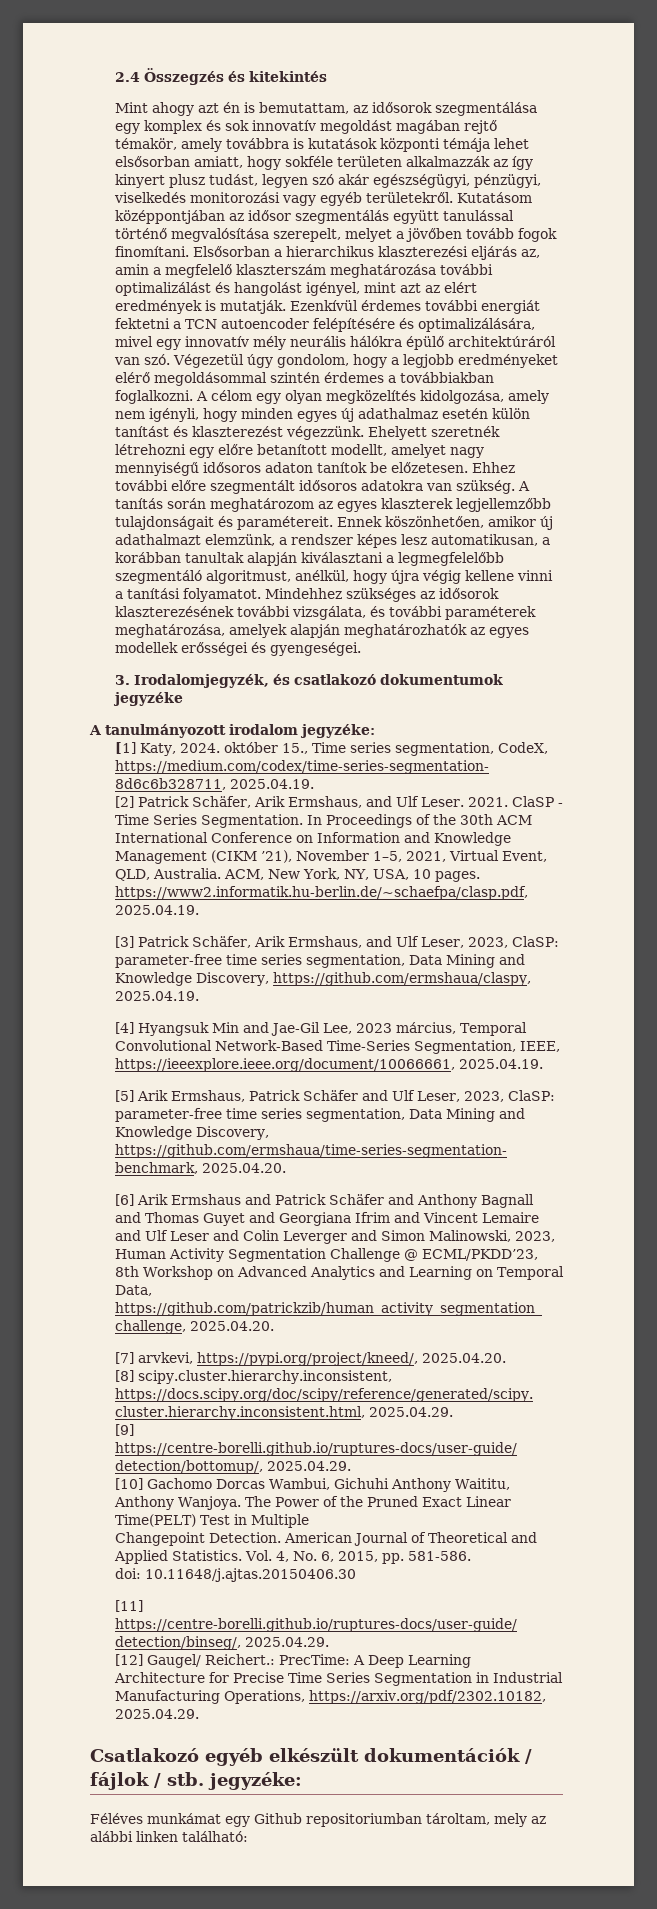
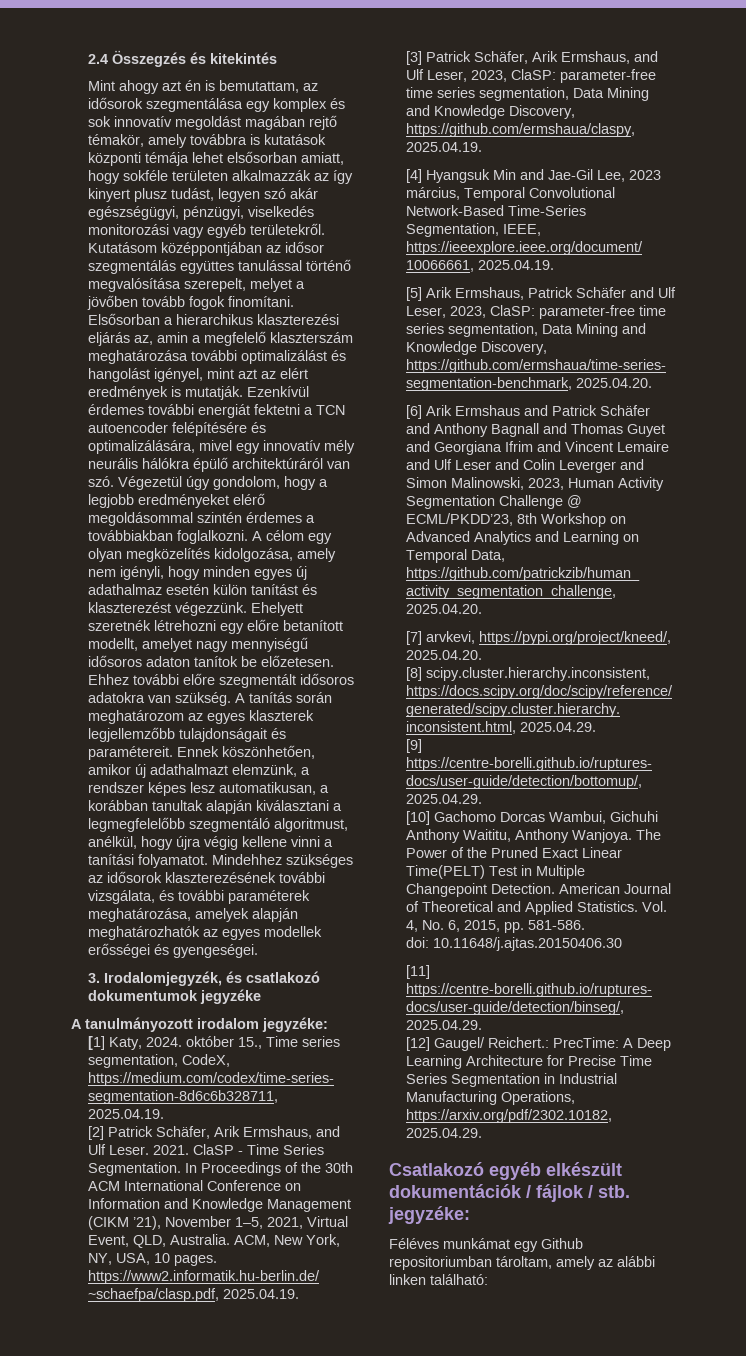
- Kutatásom középpontjában az idősor szegmentálás együtt tanulással történő megvalósítása szerepelt, melyet a jövőben tovább fogok finomítani.
+ Kutatásom középpontjában az idősor szegmentálás együttes tanulással történő megvalósítása szerepelt, melyet a jövőben tovább fogok finomítani.
- Féléves munkámat egy Github repositoriumban tároltam, mely az alábbi linken található:
+ Féléves munkámat egy Github repositoriumban tároltam, amely az alábbi linken található:

